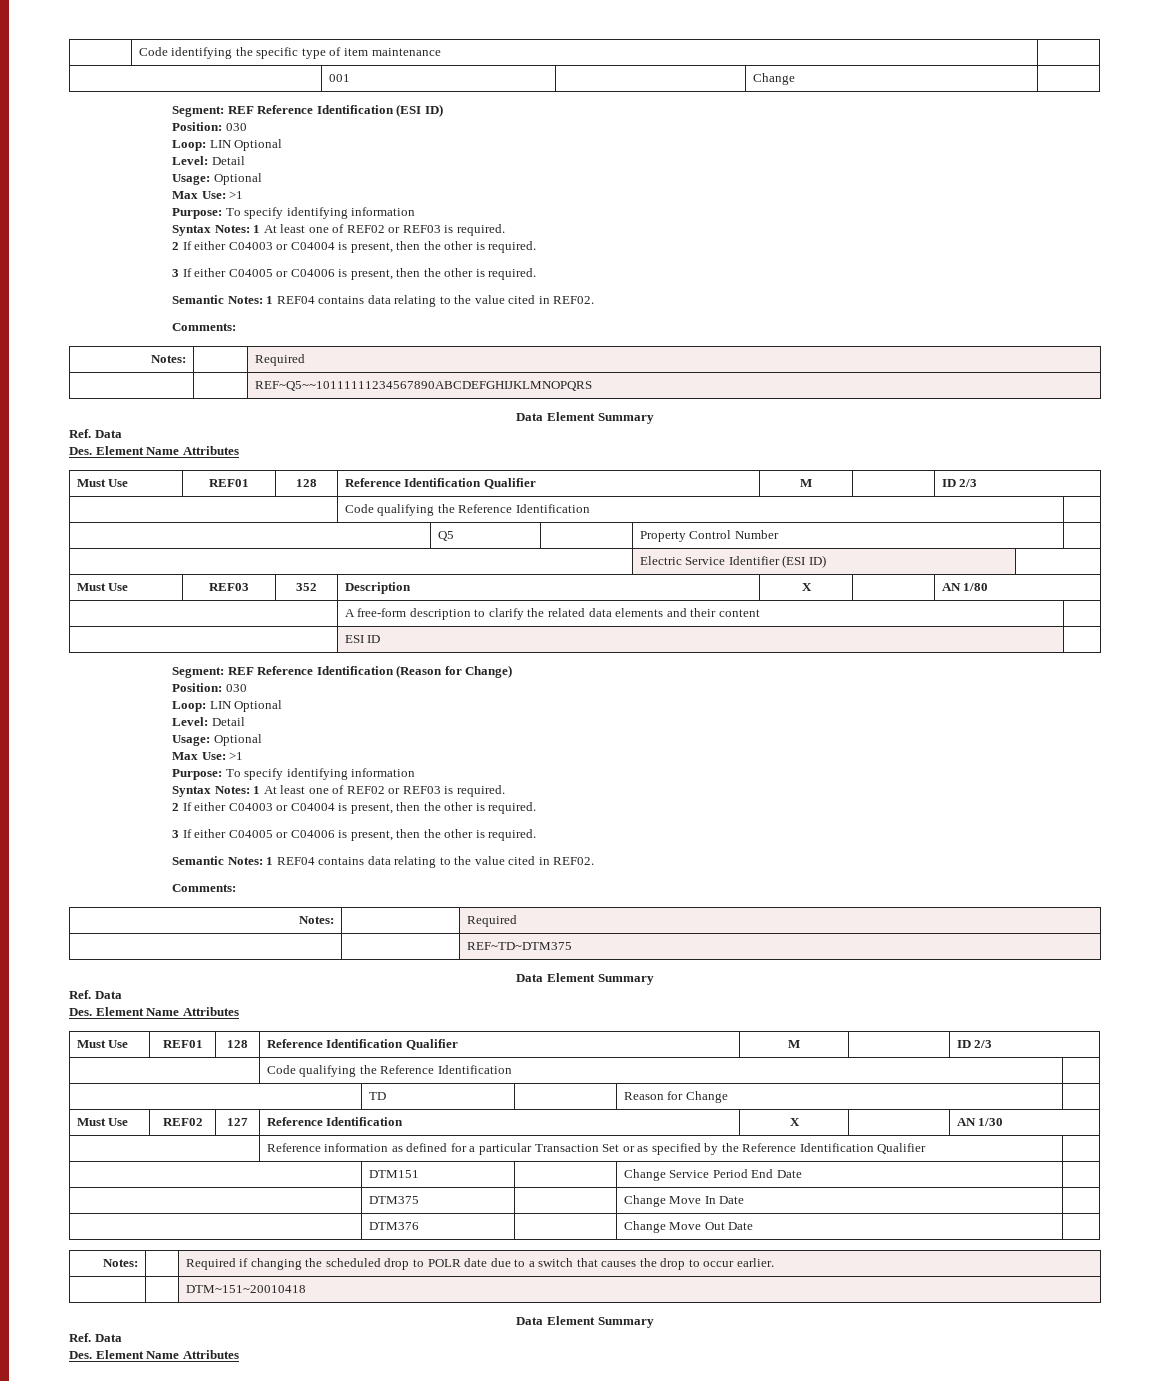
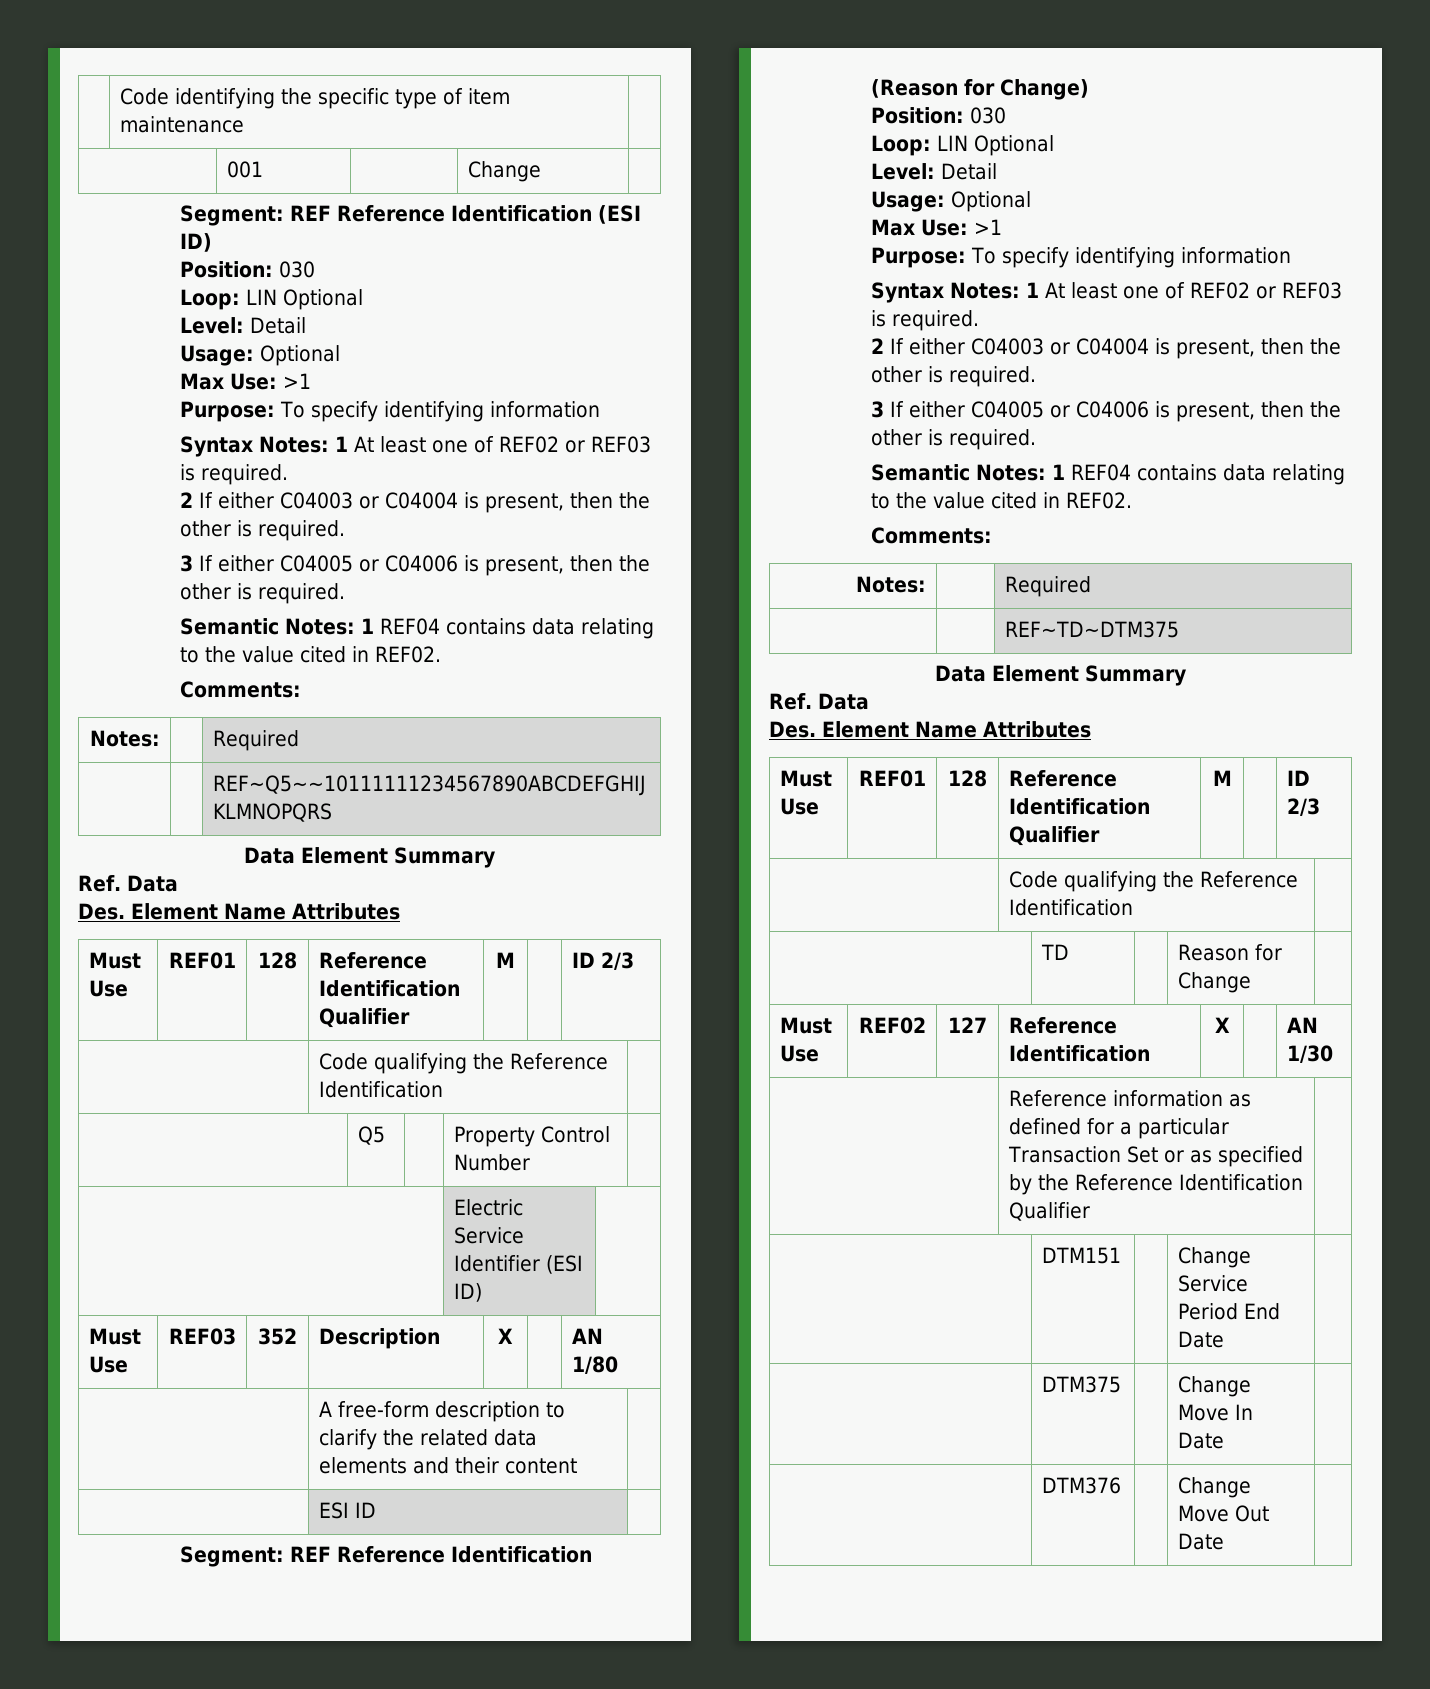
- Notes: | | Required if changing the scheduled drop to POLR date due to a switch that causes the drop to occur earlier.
- | | DTM~151~20010418
- Data Element Summary
- Ref. Data
- Des. Element Name Attributes

